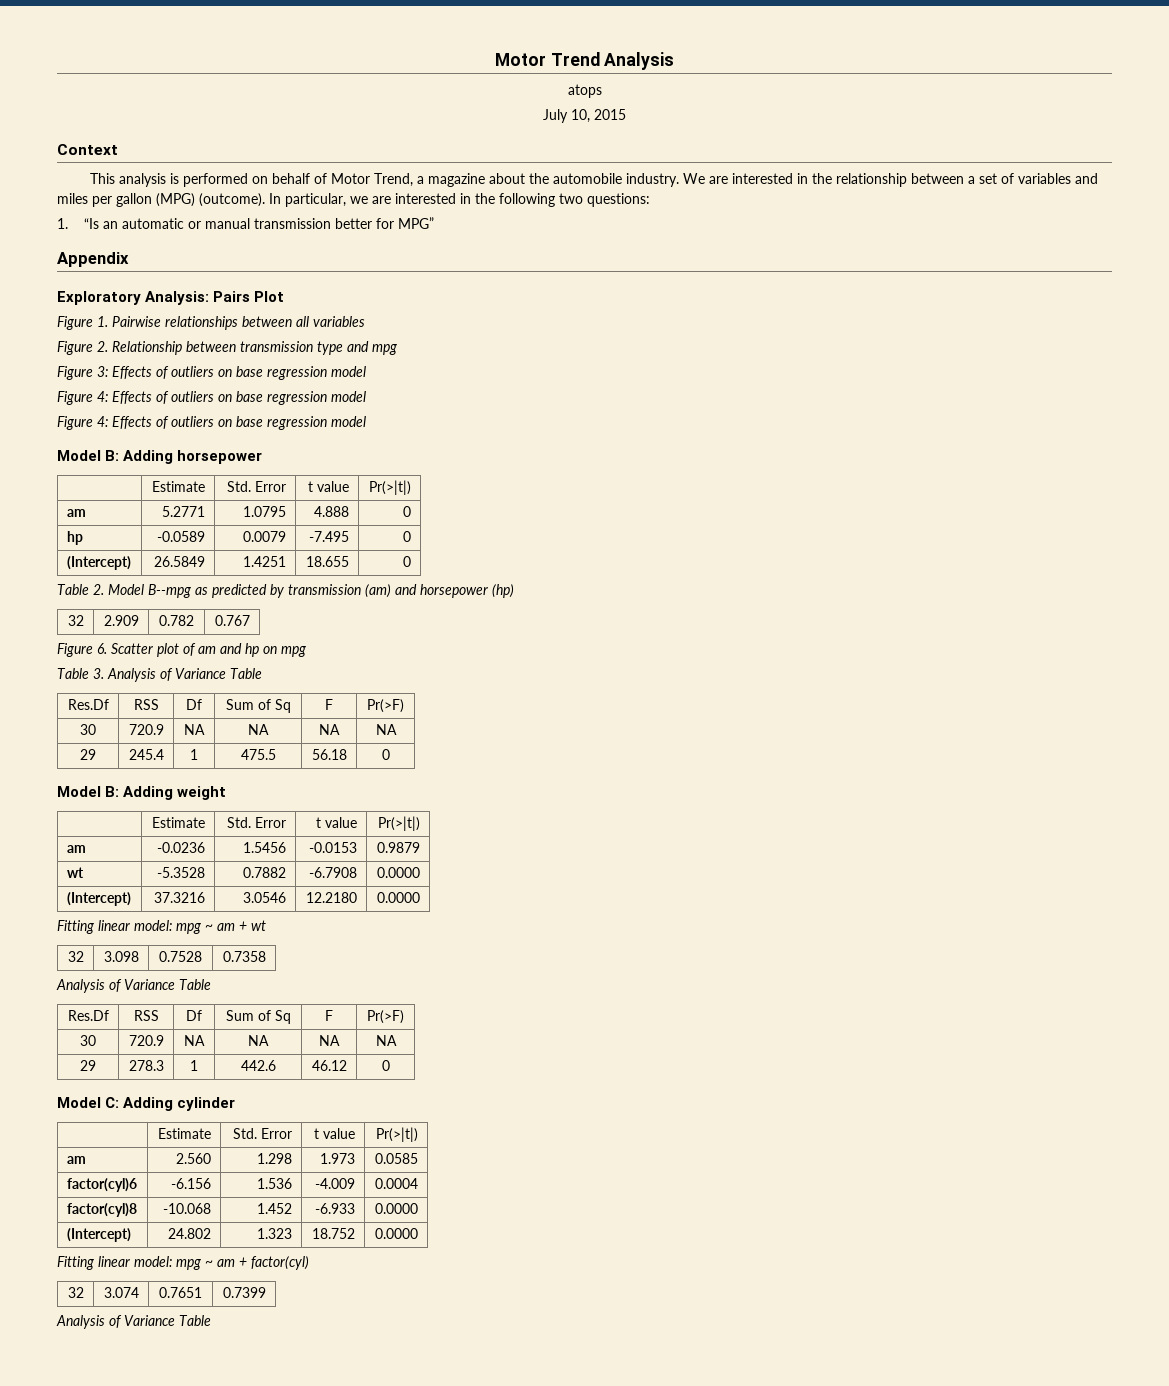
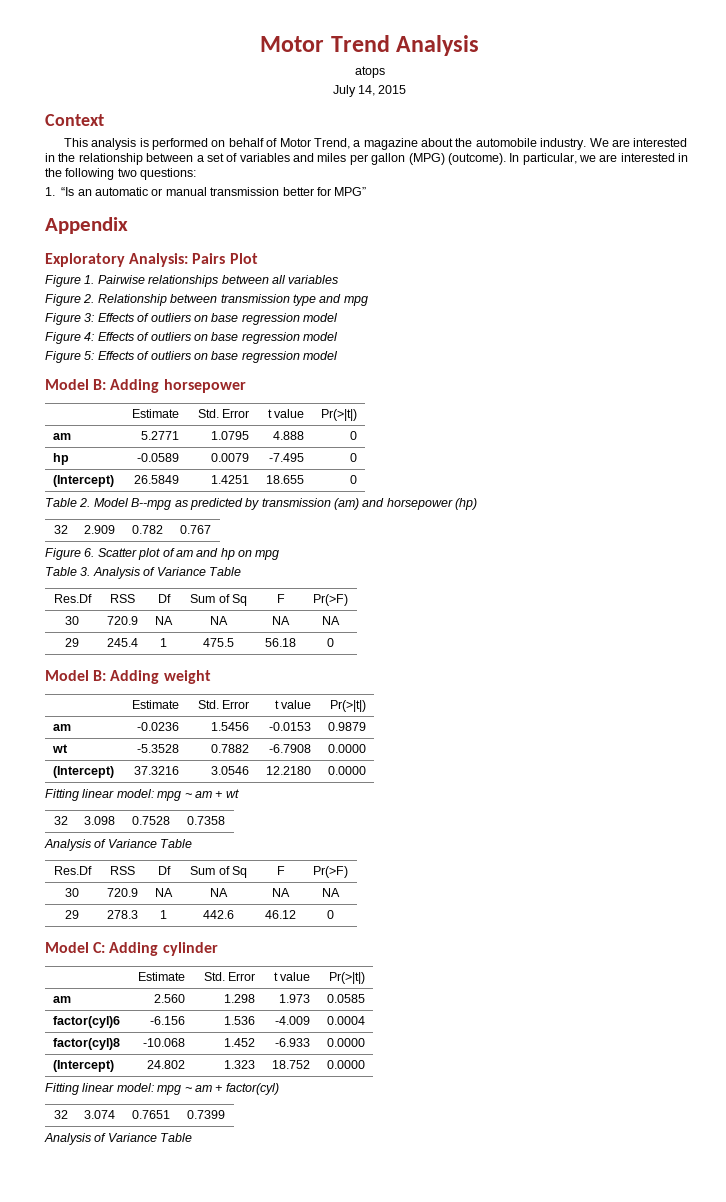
- July 10, 2015
+ July 14, 2015
  Figure 3: Effects of outliers on base regression model
  Figure 4: Effects of outliers on base regression model
- Figure 4: Effects of outliers on base regression model
+ Figure 5: Effects of outliers on base regression model

